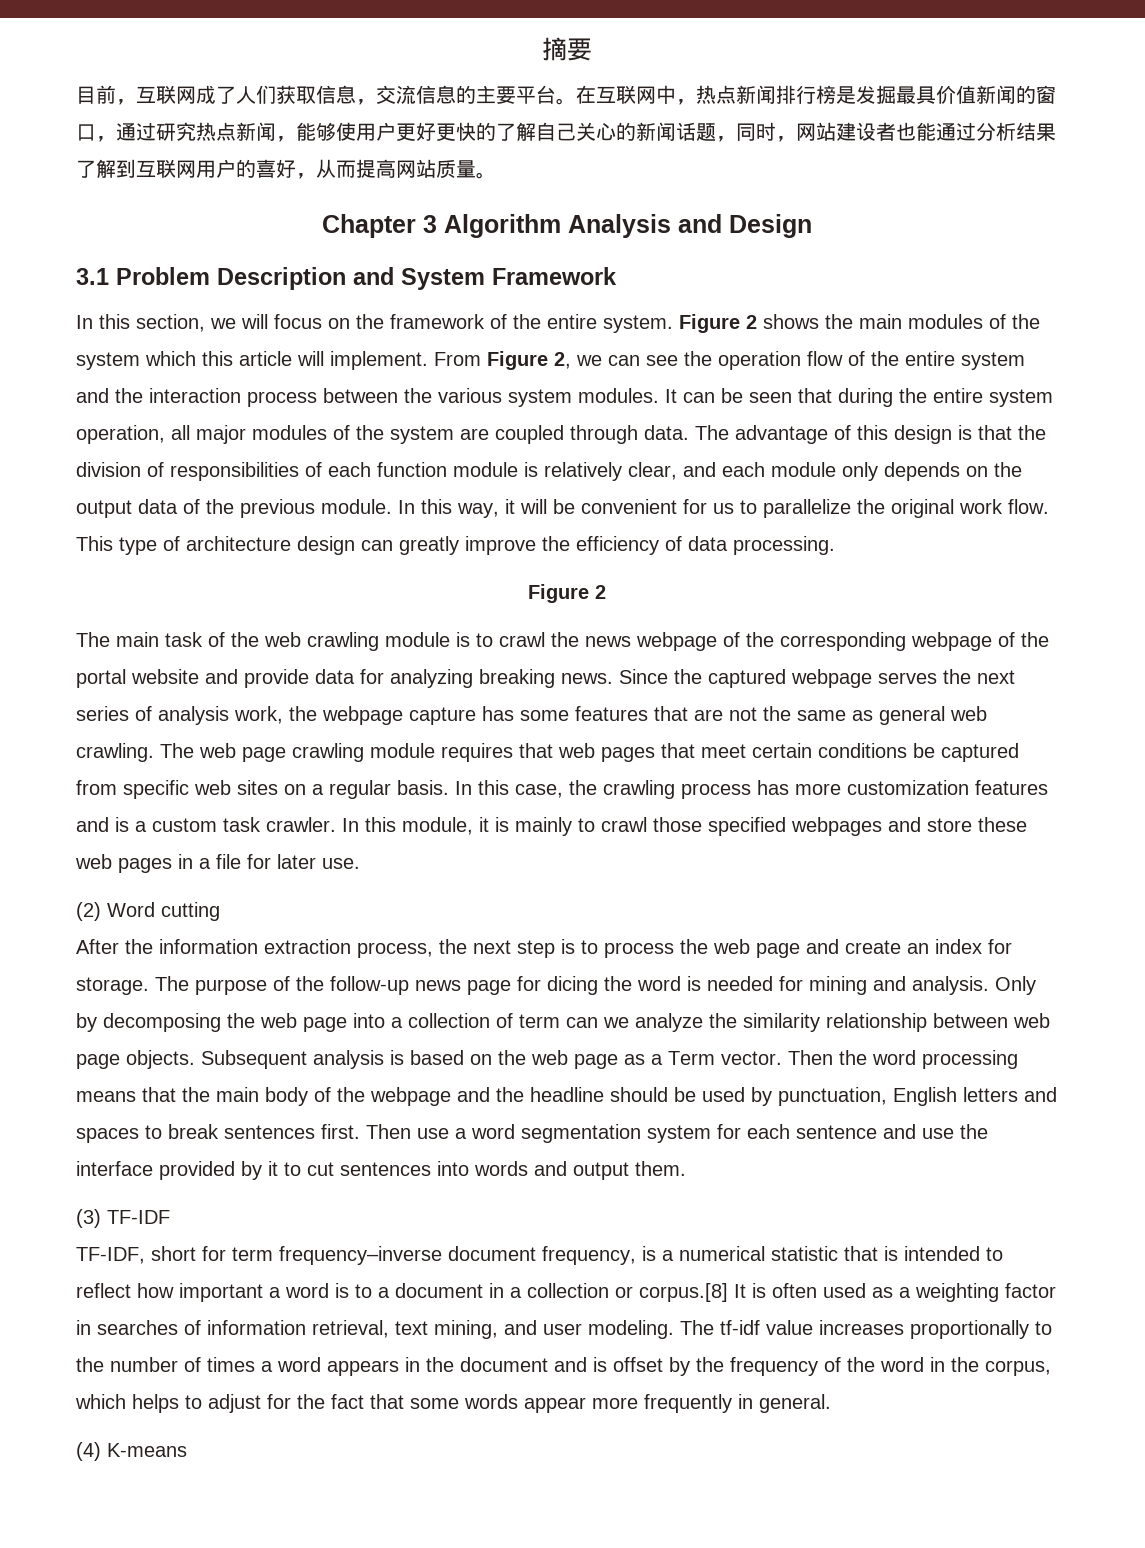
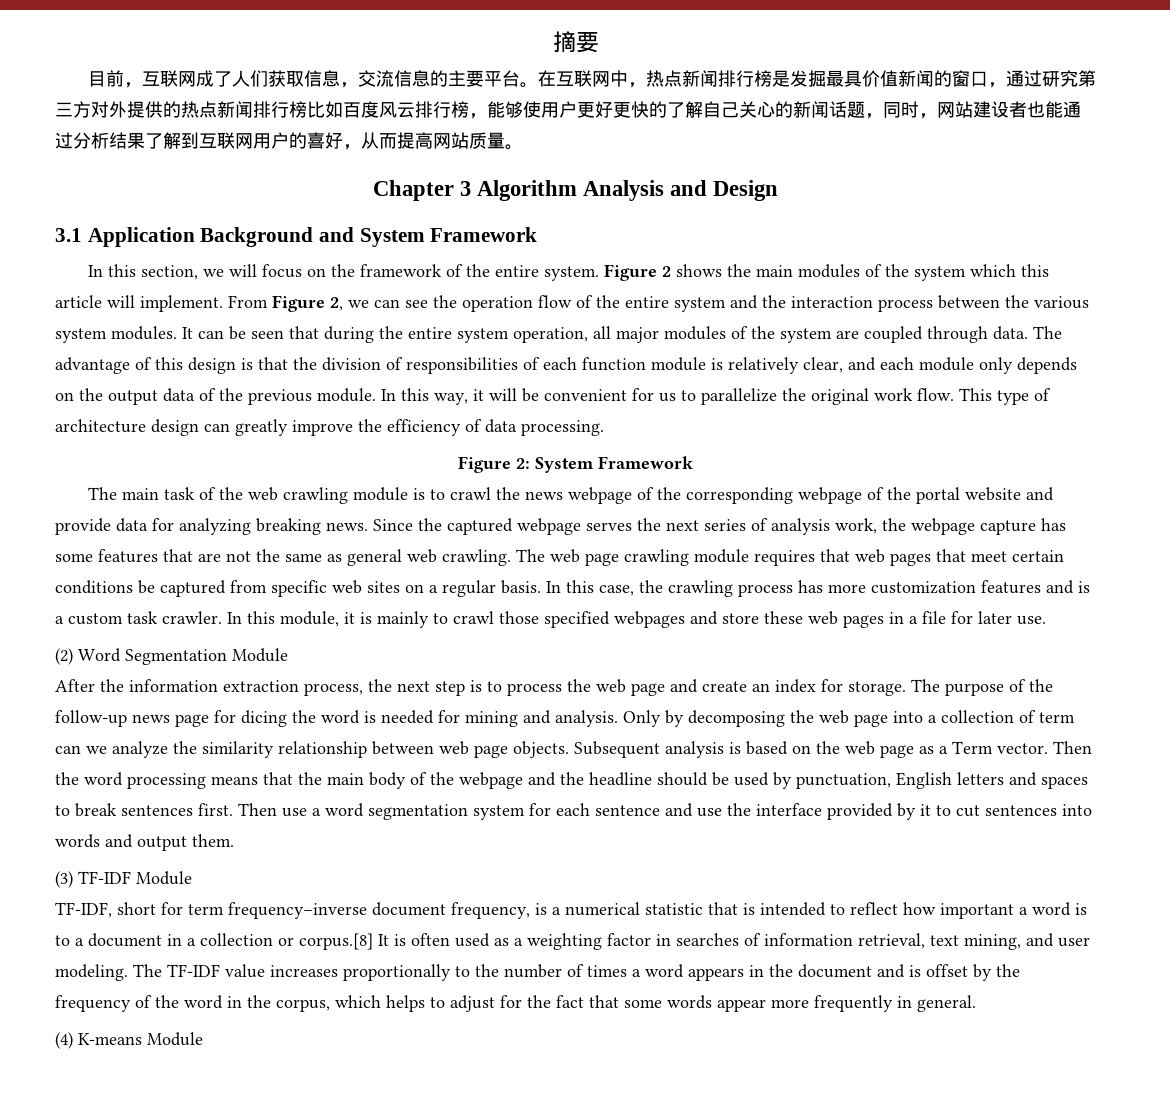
- 在互联网中，热点新闻排行榜是发掘最具价值新闻的窗口，通过研究热点新闻，能够使用户更好更快的了解自己关心的新闻话题，同时，网站建设者也能通过分析结果了解到互联网用户的喜好，从而提高网站质量。
+ 在互联网中，热点新闻排行榜是发掘最具价值新闻的窗口，通过研究第三方对外提供的热点新闻排行榜比如百度风云排行榜，能够使用户更好更快的了解自己关心的新闻话题，同时，网站建设者也能通过分析结果了解到互联网用户的喜好，从而提高网站质量。
- 3.1 Problem Description and System Framework
+ 3.1 Application Background and System Framework
  This type of architecture design can greatly improve the efficiency of data processing.
- Figure 2
+ Figure 2: System Framework
- (2) Word cutting
+ (2) Word Segmentation Module
- (3) TF-IDF
+ (3) TF-IDF Module
- The tf-idf value increases proportionally to the number of times a word appears in the document and is offset by the frequency of the word in the corpus, which helps to adjust for the fact that some words appear more frequently in general.
+ The TF-IDF value increases proportionally to the number of times a word appears in the document and is offset by the frequency of the word in the corpus, which helps to adjust for the fact that some words appear more frequently in general.
- (4) K-means
+ (4) K-means Module

